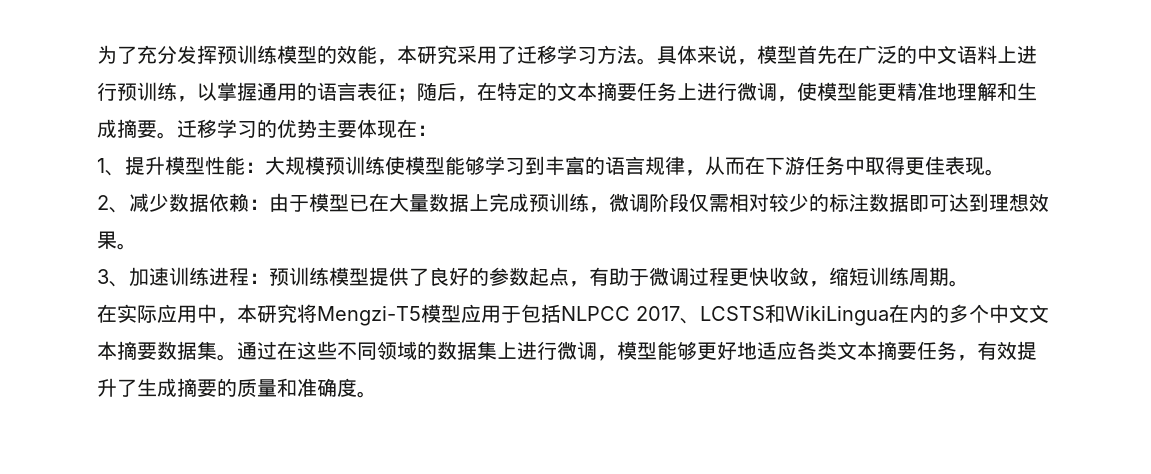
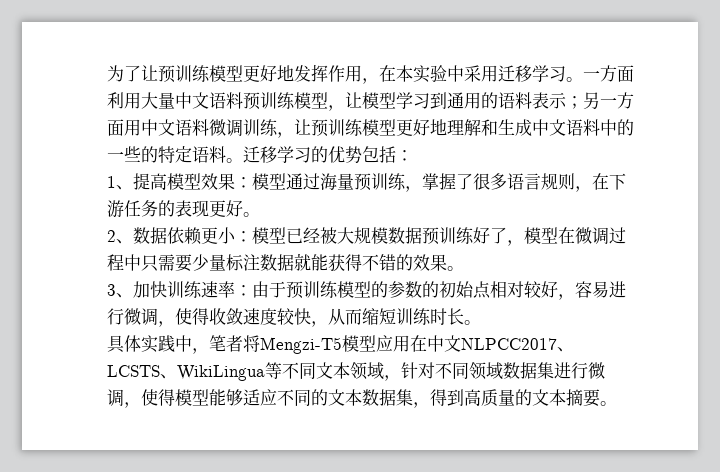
- 为了充分发挥预训练模型的效能，本研究采用了迁移学习方法。具体来说，模型首先在广泛的中文语料上进行预训练，以掌握通用的语言表征；随后，在特定的文本摘要任务上进行微调，使模型能更精准地理解和生成摘要。
+ 为了让预训练模型更好地发挥作用，在本实验中采用迁移学习。一方面利用大量中文语料预训练模型，让模型学习到通用的语料表示；另一方面用中文语料微调训练，让预训练模型更好地理解和生成中文语料中的一些的特定语料。
- 迁移学习的优势主要体现在：
+ 迁移学习的优势包括：
- 1、提升模型性能：大规模预训练使模型能够学习到丰富的语言规律，从而在下游任务中取得更佳表现。
+ 1、提高模型效果：模型通过海量预训练，掌握了很多语言规则，在下游任务的表现更好。
- 2、减少数据依赖：由于模型已在大量数据上完成预训练，微调阶段仅需相对较少的标注数据即可达到理想效果。
- 3、加速训练进程：预训练模型提供了良好的参数起点，有助于微调过程更快收敛，缩短训练周期。
- 在实际应用中，本研究将Mengzi-T5模型应用于包括NLPCC 2017、LCSTS和WikiLingua在内的多个中文文本摘要数据集。通过在这些不同领域的数据集上进行微调，模型能够更好地适应各类文本摘要任务，有效提升了生成摘要的质量和准确度。
+ 2、数据依赖更小：模型已经被大规模数据预训练好了，模型在微调过程中只需要少量标注数据就能获得不错的效果。
+ 3、加快训练速率：由于预训练模型的参数的初始点相对较好，容易进行微调，使得收敛速度较快，从而缩短训练时长。
+ 具体实践中，笔者将Mengzi-T5模型应用在中文NLPCC2017、LCSTS、WikiLingua等不同文本领域，针对不同领域数据集进行微调，使得模型能够适应不同的文本数据集，得到高质量的文本摘要。

